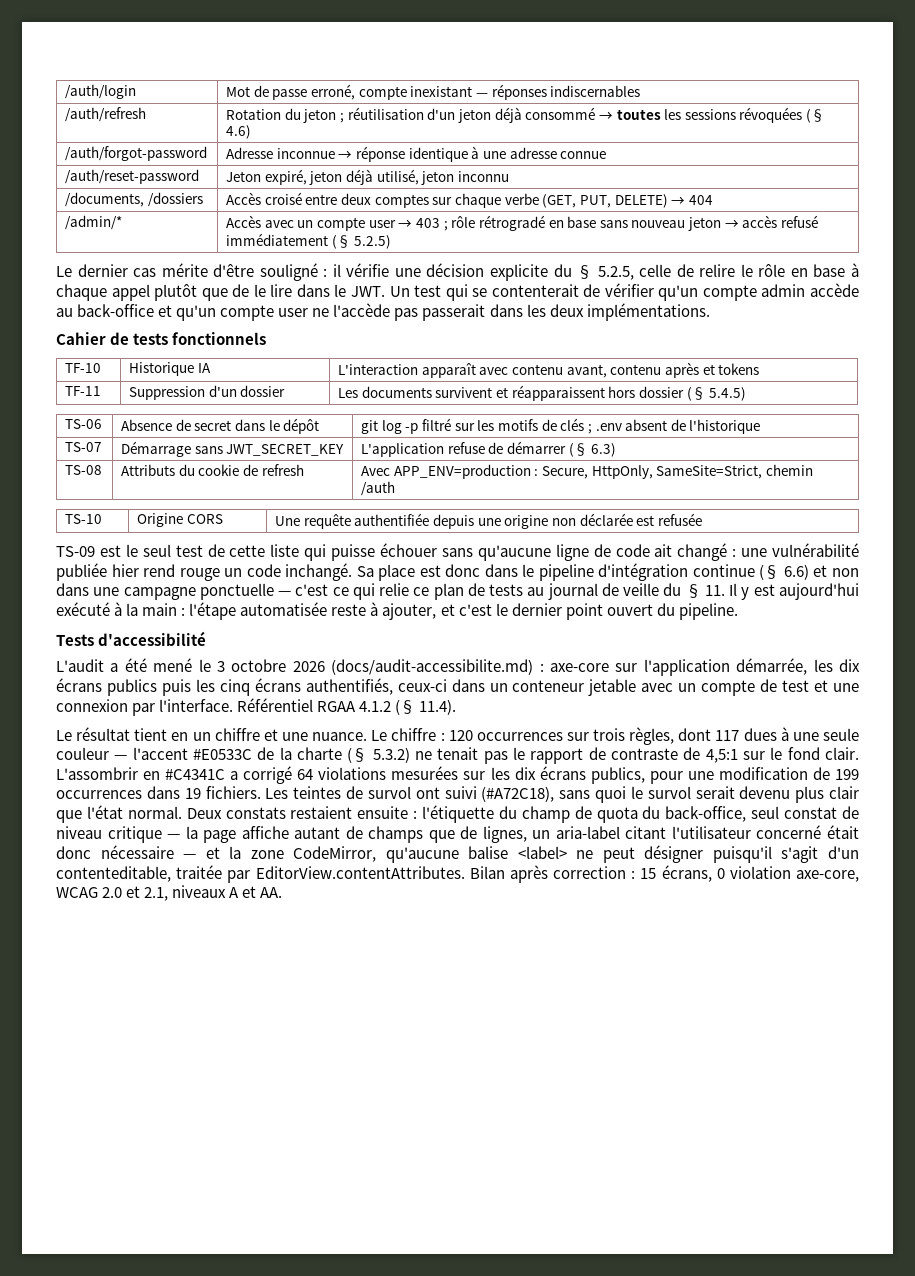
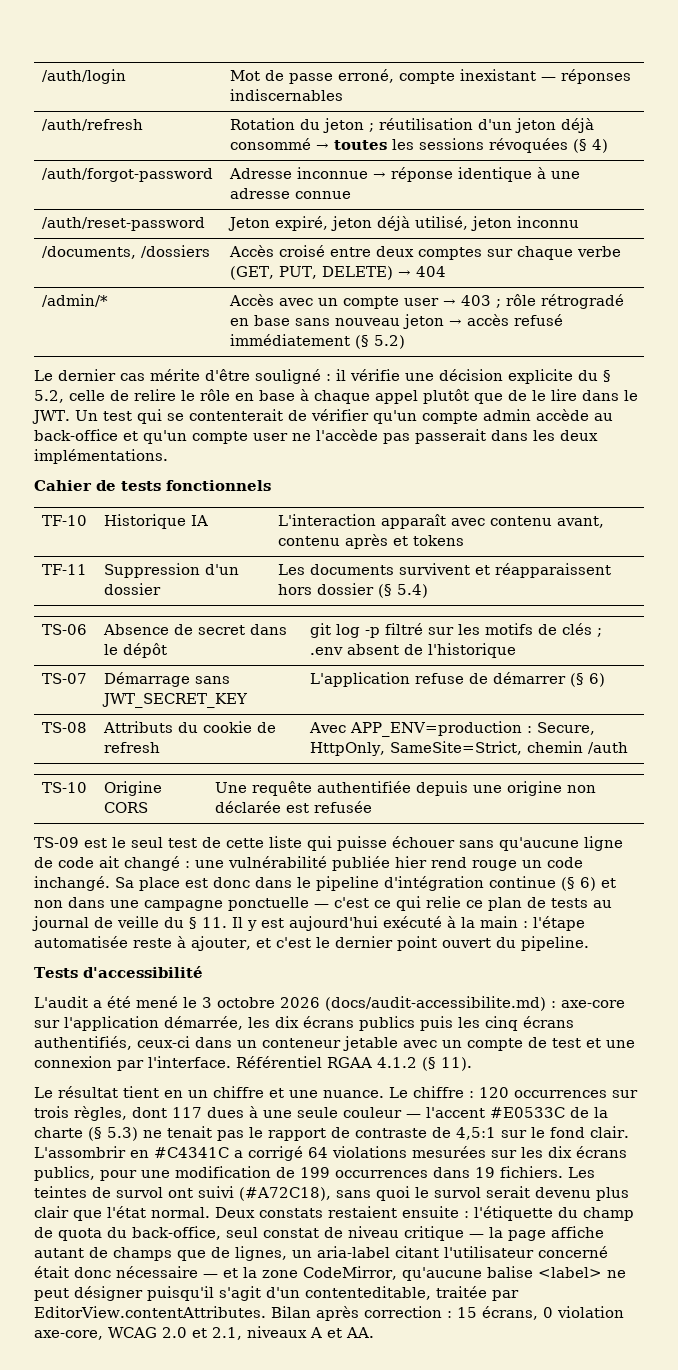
- /auth/refresh | Rotation du jeton ; réutilisation d'un jeton déjà consommé → toutes les sessions révoquées (§ 4.6)
+ /auth/refresh | Rotation du jeton ; réutilisation d'un jeton déjà consommé → toutes les sessions révoquées (§ 4)
- /admin/* | Accès avec un compte user → 403 ; rôle rétrogradé en base sans nouveau jeton → accès refusé immédiatement (§ 5.2.5)
+ /admin/* | Accès avec un compte user → 403 ; rôle rétrogradé en base sans nouveau jeton → accès refusé immédiatement (§ 5.2)
- Le dernier cas mérite d'être souligné : il vérifie une décision explicite du § 5.2.5, celle de relire le rôle en base à chaque appel plutôt que de le lire dans le JWT. Un test qui se contenterait de vérifier qu'un compte admin accède au back-office et qu'un compte user ne l'accède pas passerait dans les deux implémentations.
+ Le dernier cas mérite d'être souligné : il vérifie une décision explicite du § 5.2, celle de relire le rôle en base à chaque appel plutôt que de le lire dans le JWT. Un test qui se contenterait de vérifier qu'un compte admin accède au back-office et qu'un compte user ne l'accède pas passerait dans les deux implémentations.
- TF-11 | Suppression d'un dossier | Les documents survivent et réapparaissent hors dossier (§ 5.4.5)
+ TF-11 | Suppression d'un dossier | Les documents survivent et réapparaissent hors dossier (§ 5.4)
- TS-07 | Démarrage sans JWT_SECRET_KEY | L'application refuse de démarrer (§ 6.3)
+ TS-07 | Démarrage sans JWT_SECRET_KEY | L'application refuse de démarrer (§ 6)
- Sa place est donc dans le pipeline d'intégration continue (§ 6.6) et non dans une campagne ponctuelle — c'est ce qui relie ce plan de tests au journal de veille du § 11. Il y est aujourd'hui exécuté à la main : l'étape automatisée reste à ajouter, et c'est le dernier point ouvert du pipeline.
+ Sa place est donc dans le pipeline d'intégration continue (§ 6) et non dans une campagne ponctuelle — c'est ce qui relie ce plan de tests au journal de veille du § 11. Il y est aujourd'hui exécuté à la main : l'étape automatisée reste à ajouter, et c'est le dernier point ouvert du pipeline.
- Référentiel RGAA 4.1.2 (§ 11.4).
+ Référentiel RGAA 4.1.2 (§ 11).
- Le chiffre : 120 occurrences sur trois règles, dont 117 dues à une seule couleur — l'accent #E0533C de la charte (§ 5.3.2) ne tenait pas le rapport de contraste de 4,5:1 sur le fond clair.
+ Le chiffre : 120 occurrences sur trois règles, dont 117 dues à une seule couleur — l'accent #E0533C de la charte (§ 5.3) ne tenait pas le rapport de contraste de 4,5:1 sur le fond clair.

